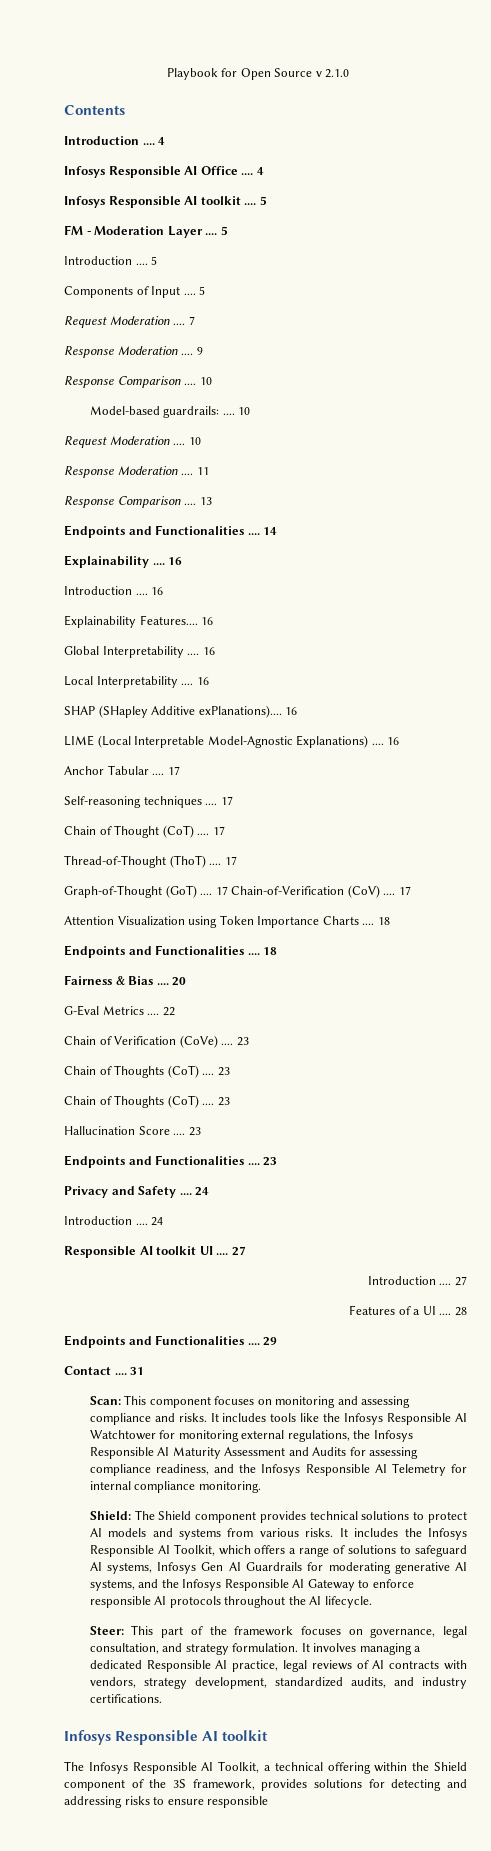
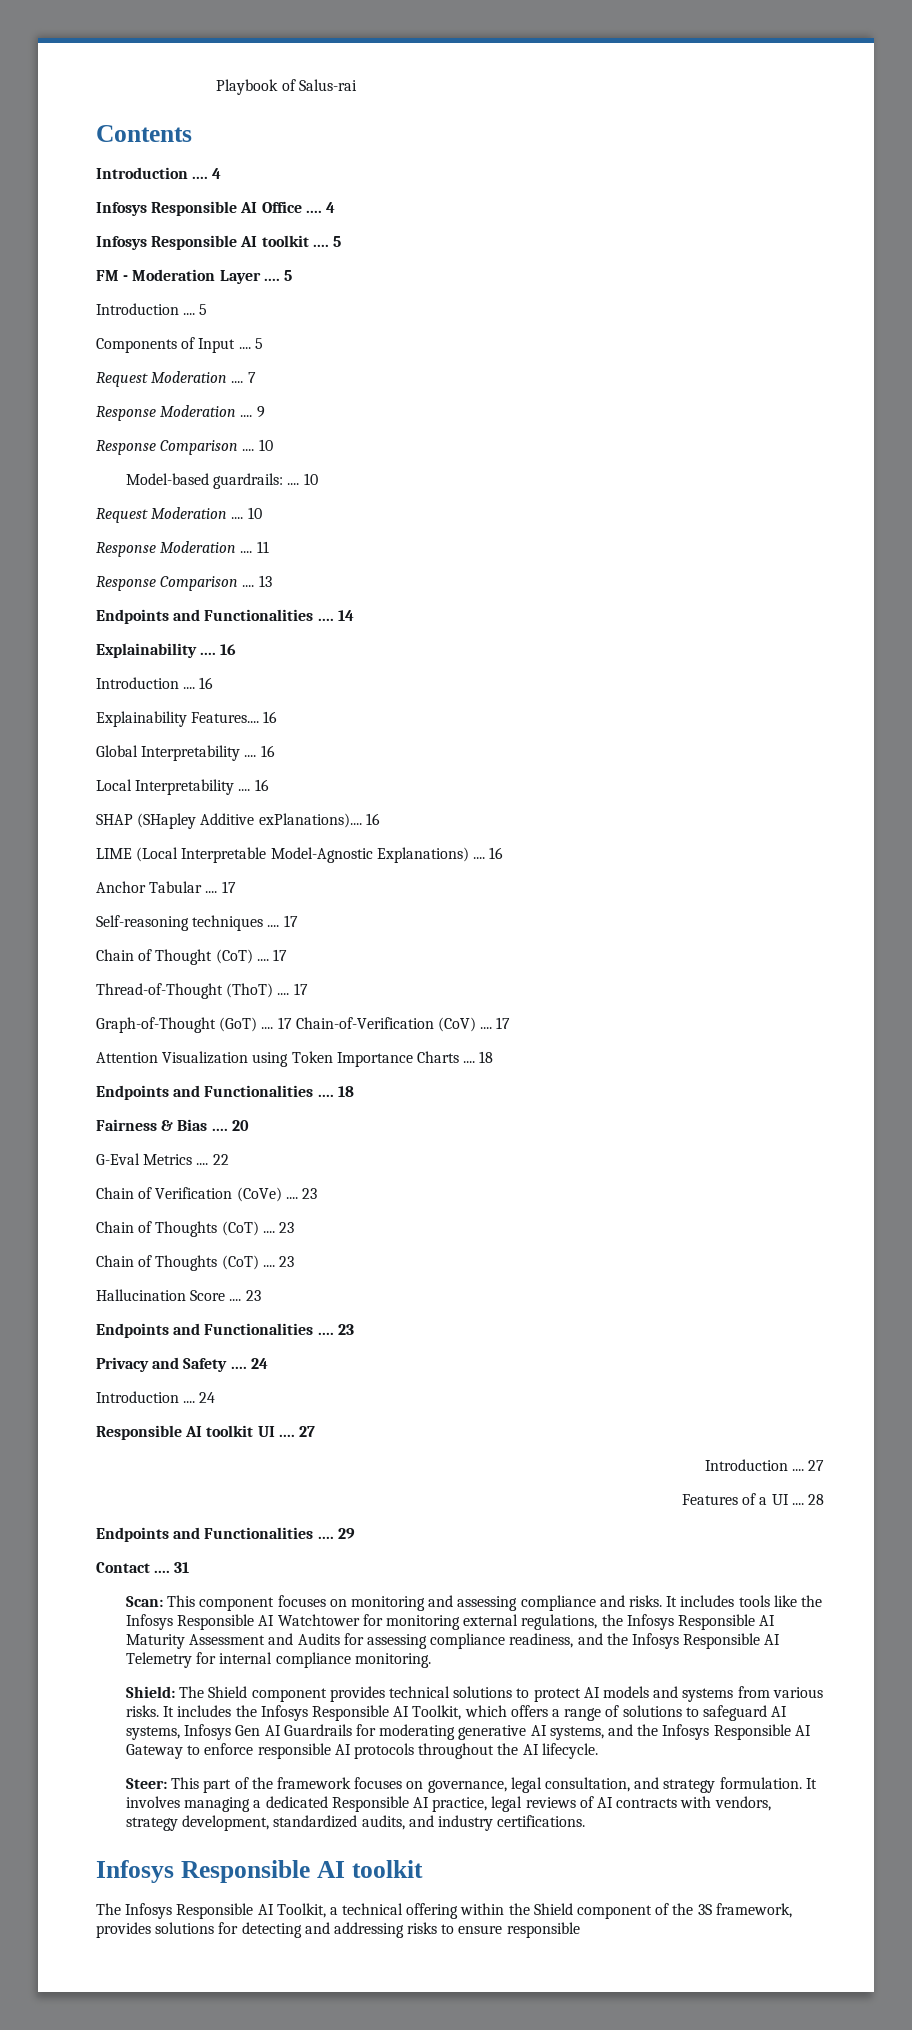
- Playbook for Open Source v 2.1.0
+ Playbook of Salus-rai

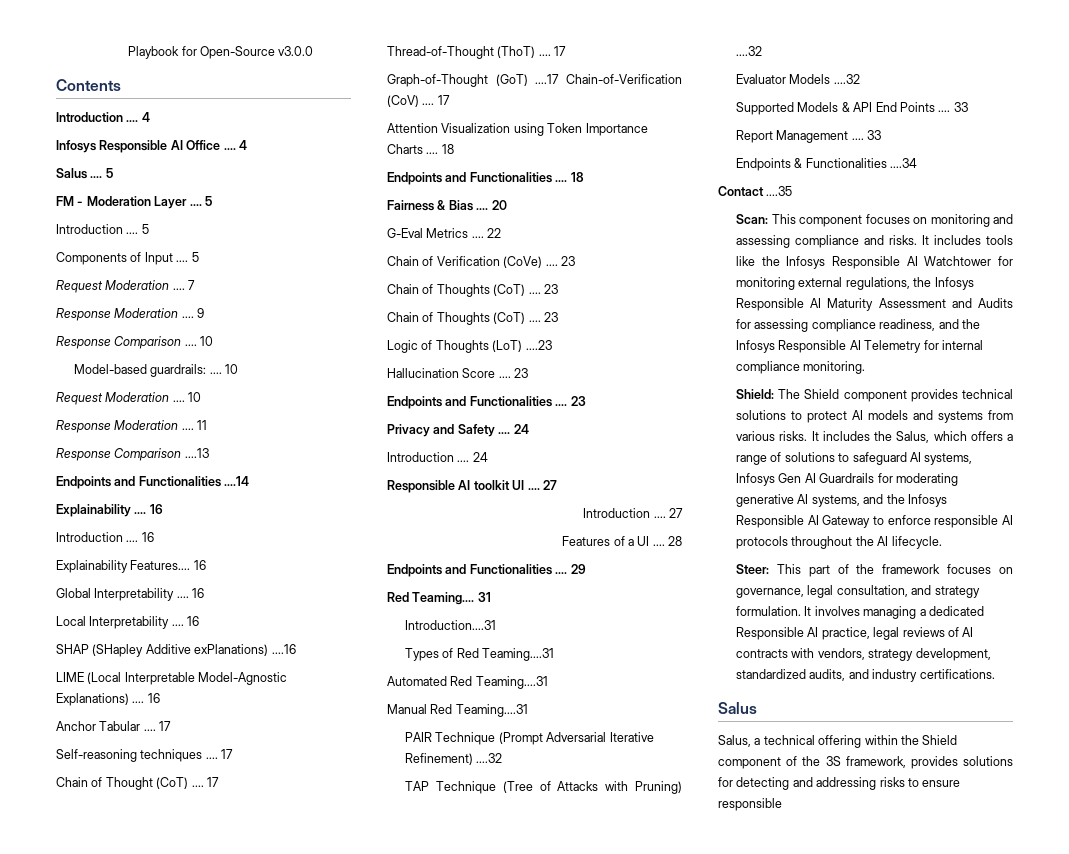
- Playbook of Salus-rai
+ Playbook for Open-Source v3.0.0
- Infosys Responsible AI toolkit ....
+ Salus ....
- Response Comparison .... 13
- Endpoints and Functionalities .... 14
+ Response Comparison ....13
+ Endpoints and Functionalities ....14
- SHAP (SHapley Additive exPlanations).... 16
+ SHAP (SHapley Additive exPlanations) ....16
- Graph-of-Thought (GoT) .... 17 Chain-of-Verification (CoV) ....
+ Graph-of-Thought (GoT) ....17 Chain-of-Verification (CoV) ....
+ Logic of Thoughts (LoT) ....23
+ Red Teaming.... 31
+ Introduction....31
+ Types of Red Teaming....31
+ Automated Red Teaming....31
+ Manual Red Teaming....31
+ PAIR Technique (Prompt Adversarial Iterative Refinement) ....32
+ TAP Technique (Tree of Attacks with Pruning) ....32
+ Evaluator Models ....32
+ Supported Models & API End Points .... 33
+ Report Management .... 33
+ Endpoints & Functionalities ....34
- Contact .... 31
+ Contact ....35
- It includes the Infosys Responsible AI Toolkit, which offers a range of solutions to safeguard AI systems, Infosys Gen AI Guardrails for moderating generative AI systems, and the Infosys Responsible AI Gateway to enforce responsible AI protocols throughout the AI lifecycle.
+ It includes the Salus, which offers a range of solutions to safeguard AI systems, Infosys Gen AI Guardrails for moderating generative AI systems, and the Infosys Responsible AI Gateway to enforce responsible AI protocols throughout the AI lifecycle.
  It involves managing a dedicated Responsible AI practice, legal reviews of AI contracts with vendors, strategy development, standardized audits, and industry certifications.
- Infosys Responsible AI toolkit
- The Infosys Responsible AI Toolkit, a technical offering within the Shield component of the 3S framework, provides solutions for detecting and addressing risks to ensure responsible
+ Salus
+ Salus, a technical offering within the Shield component of the 3S framework, provides solutions for detecting and addressing risks to ensure responsible

